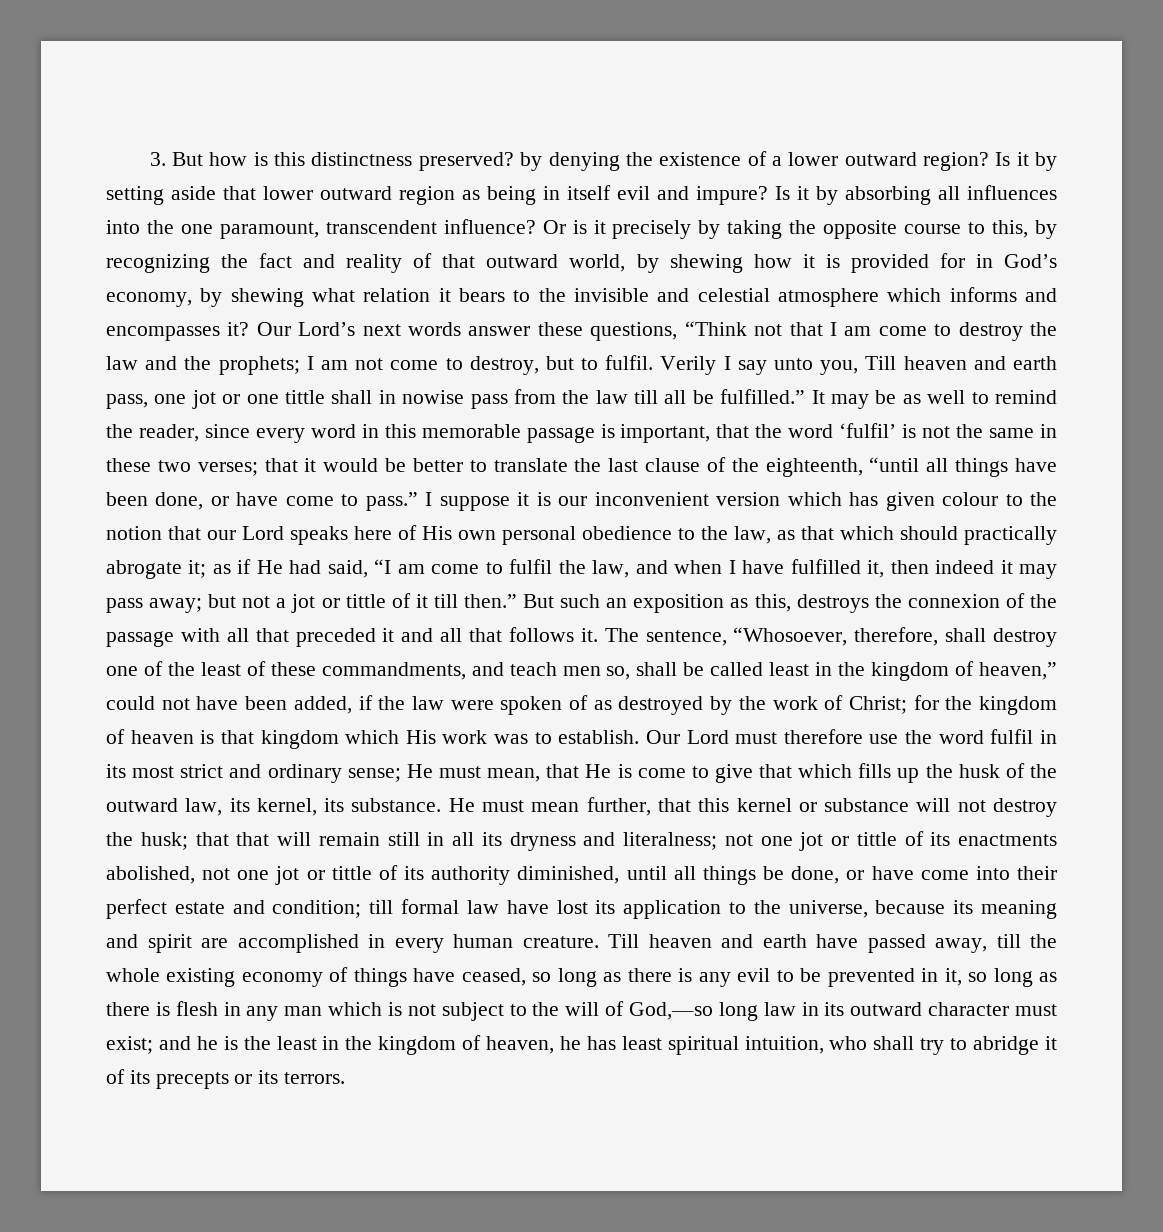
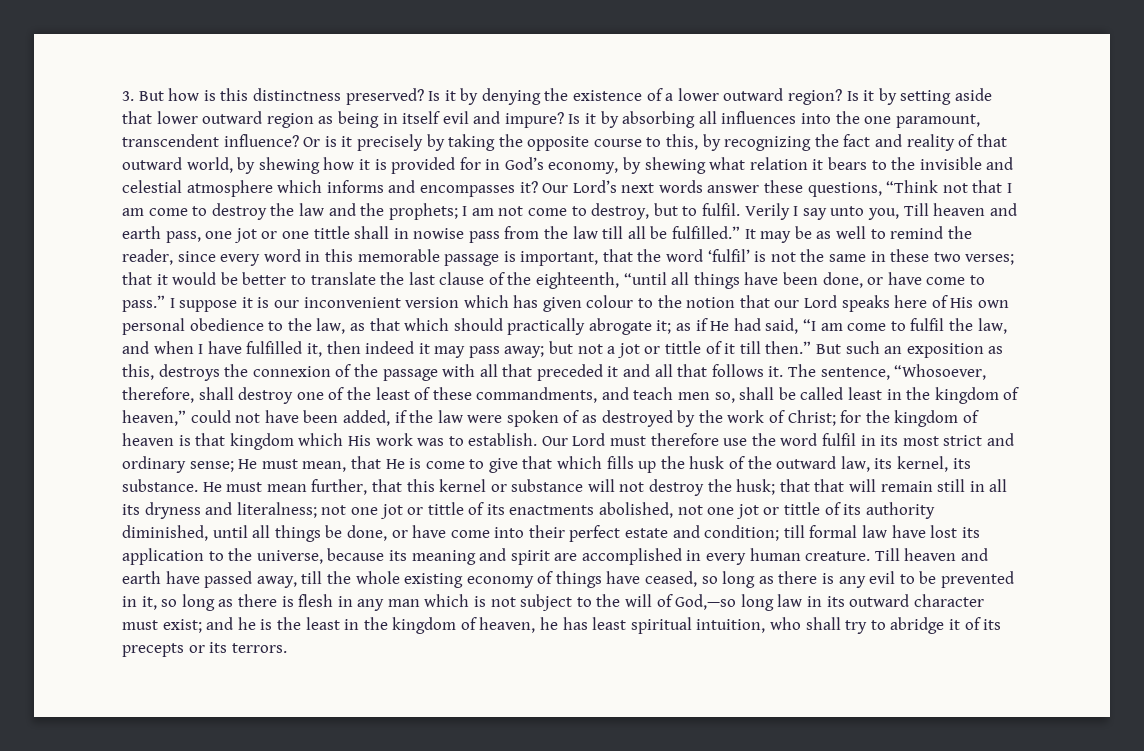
- 3. But how is this distinctness preserved? by denying the existence of a lower outward region?
+ 3. But how is this distinctness preserved? Is it by denying the existence of a lower outward region?

